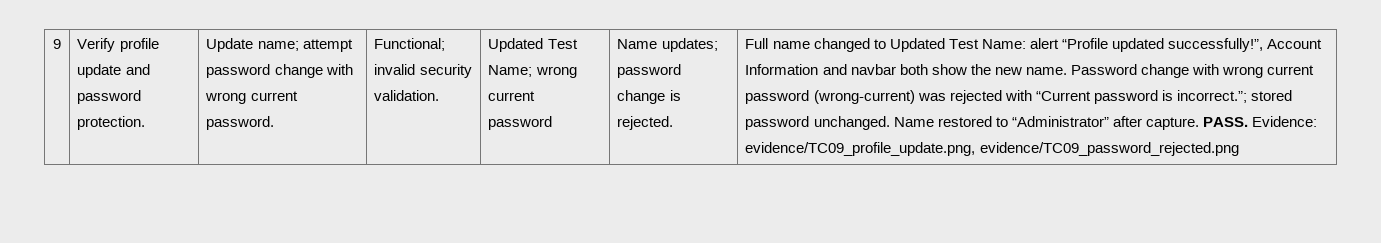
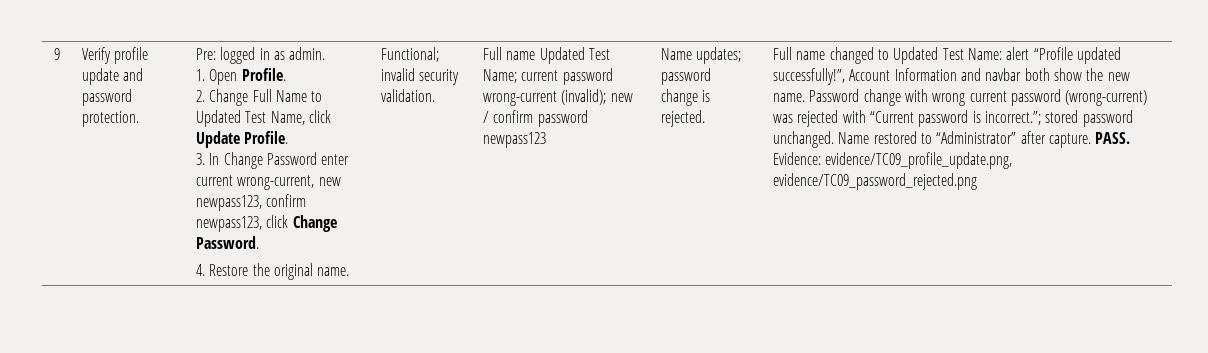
- Update name; attempt password change with wrong current password.
+ Pre: logged in as admin.
+ 1. Open Profile.
+ 2. Change Full Name to Updated Test Name, click Update Profile.
+ 3. In Change Password enter current wrong-current, new newpass123, confirm newpass123, click Change Password.
+ 4. Restore the original name.
- Updated Test Name; wrong current password
+ Full name Updated Test Name; current password wrong-current (invalid); new / confirm password newpass123

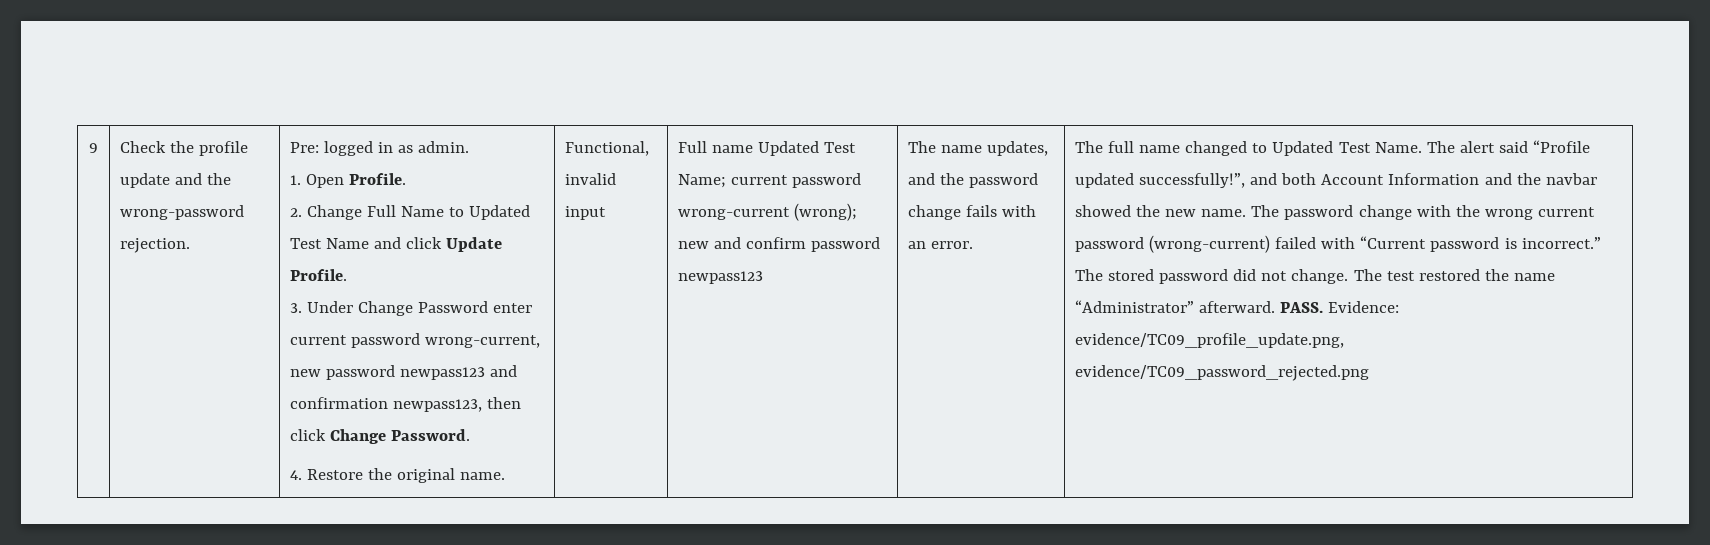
- Verify profile update and password protection.
+ Check the profile update and the wrong-password rejection.
- 2. Change Full Name to Updated Test Name, click Update Profile.
+ 2. Change Full Name to Updated Test Name and click Update Profile.
- 3. In Change Password enter current wrong-current, new newpass123, confirm newpass123, click Change Password.
+ 3. Under Change Password enter current password wrong-current, new password newpass123 and confirmation newpass123, then click Change Password.
- Functional; invalid security validation.
+ Functional, invalid input
- Full name Updated Test Name; current password wrong-current (invalid); new / confirm password newpass123
+ Full name Updated Test Name; current password wrong-current (wrong); new and confirm password newpass123
- Name updates; password change is rejected. | Full name changed to Updated Test Name: alert “Profile updated successfully!”, Account Information and navbar both show the new name.
+ The name updates, and the password change fails with an error. | The full name changed to Updated Test Name. The alert said “Profile updated successfully!”, and both Account Information and the navbar showed the new name.
- Password change with wrong current password (wrong-current) was rejected with “Current password is incorrect.”; stored password unchanged. Name restored to “Administrator” after capture.
+ The password change with the wrong current password (wrong-current) failed with “Current password is incorrect.” The stored password did not change. The test restored the name “Administrator” afterward.

